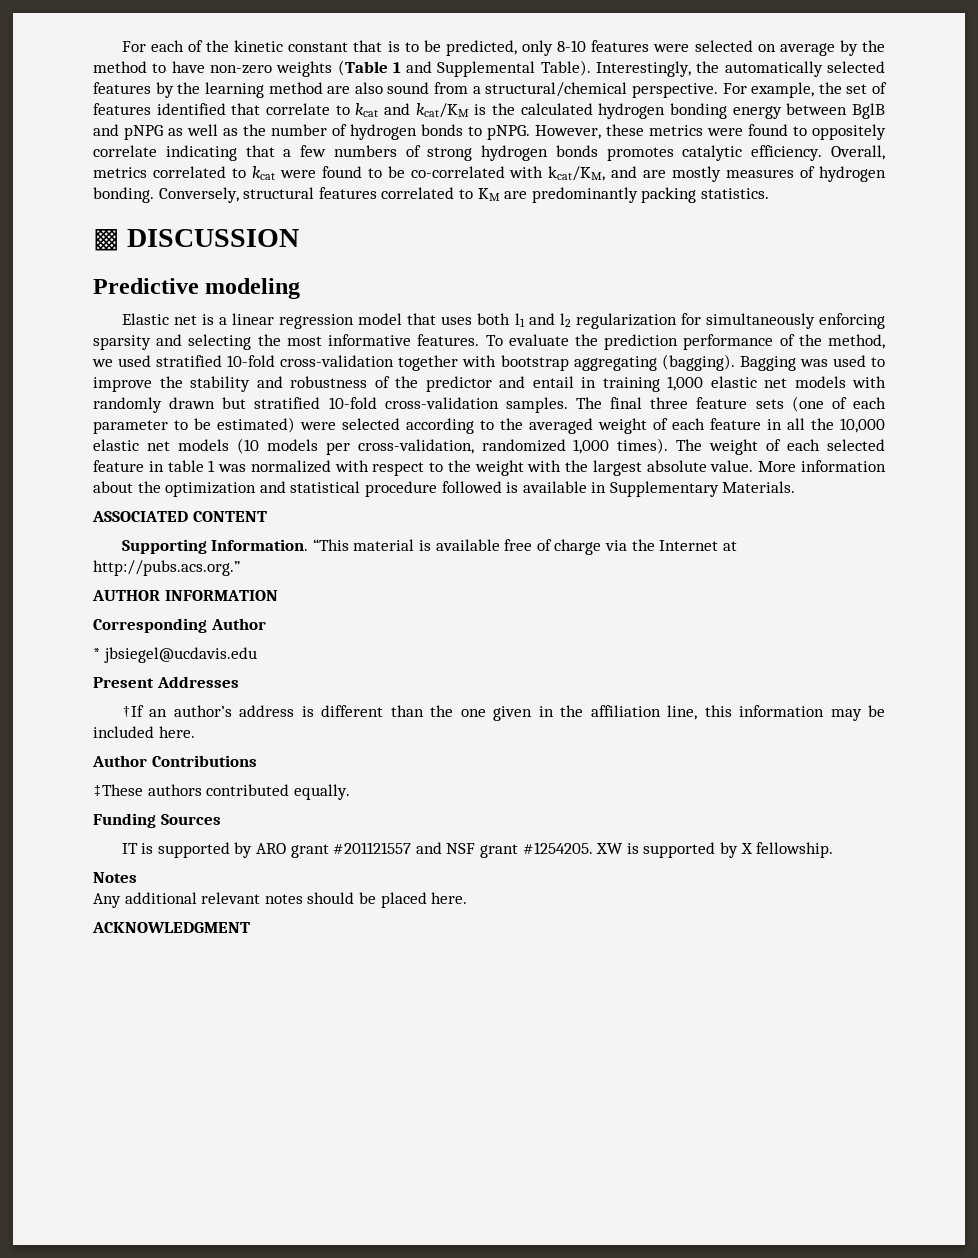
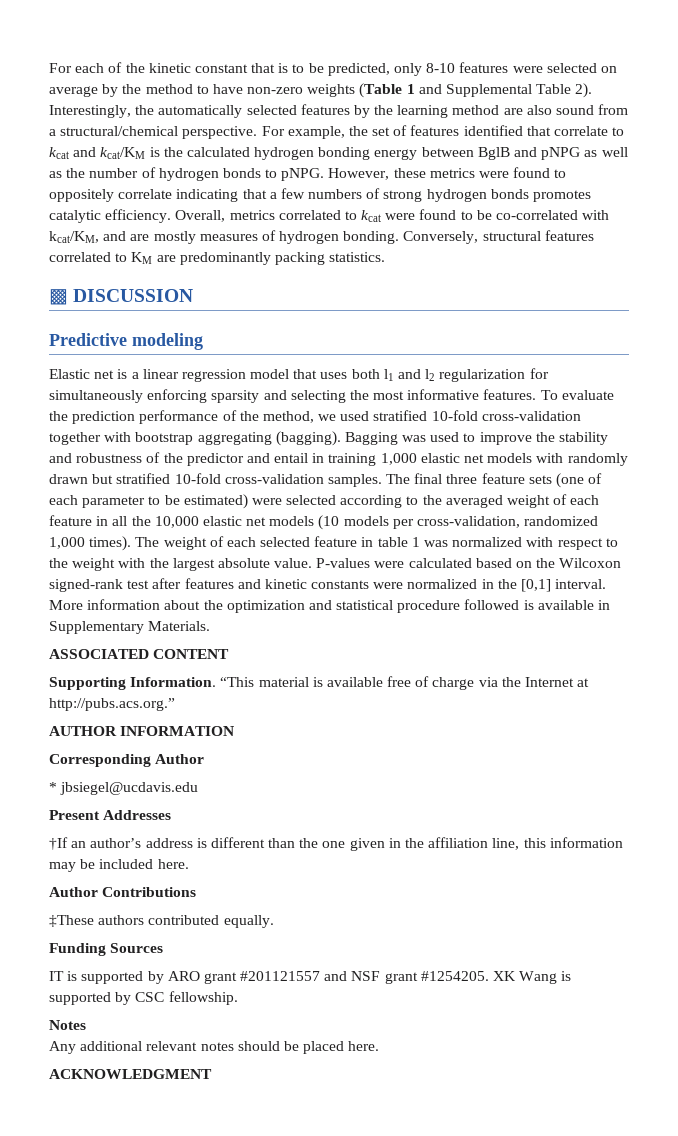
- For each of the kinetic constant that is to be predicted, only 8-10 features were selected on average by the method to have non-zero weights (Table 1 and Supplemental Table).
+ For each of the kinetic constant that is to be predicted, only 8-10 features were selected on average by the method to have non-zero weights (Table 1 and Supplemental Table 2).
+ P-values were calculated based on the Wilcoxon signed-rank test after features and kinetic constants were normalized in the [0,1] interval.
- XW is supported by X fellowship.
+ XK Wang is supported by CSC fellowship.

